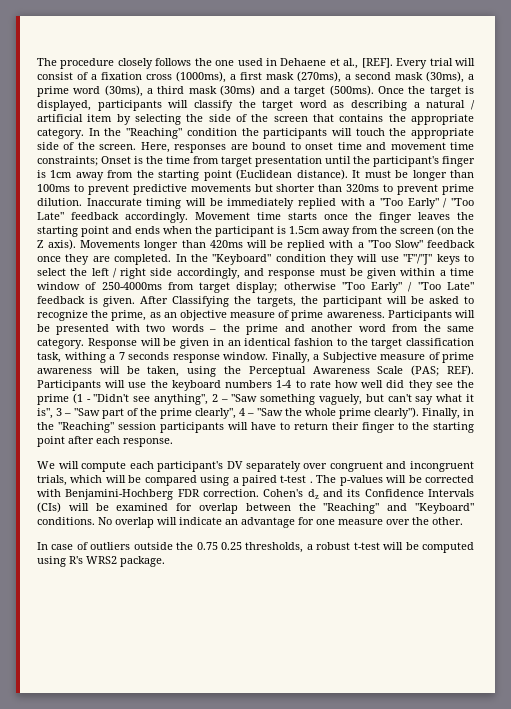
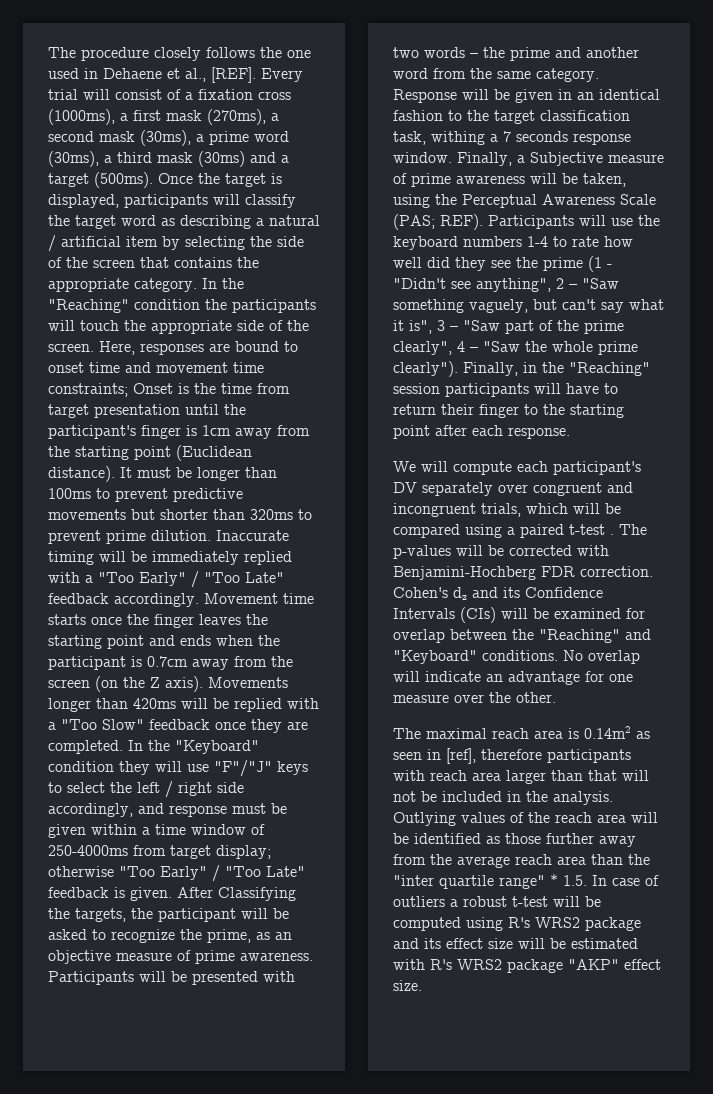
- Movement time starts once the finger leaves the starting point and ends when the participant is 1.5cm away from the screen (on the Z axis).
+ Movement time starts once the finger leaves the starting point and ends when the participant is 0.7cm away from the screen (on the Z axis).
- In case of outliers outside the 0.75 0.25 thresholds, a robust t-test will be computed using R's WRS2 package.
+ The maximal reach area is 0.14m2 as seen in [ref], therefore participants with reach area larger than that will not be included in the analysis. Outlying values of the reach area will be identified as those further away from the average reach area than the "inter quartile range" * 1.5. In case of outliers a robust t-test will be computed using R's WRS2 package and its effect size will be estimated with R's WRS2 package "AKP" effect size.

